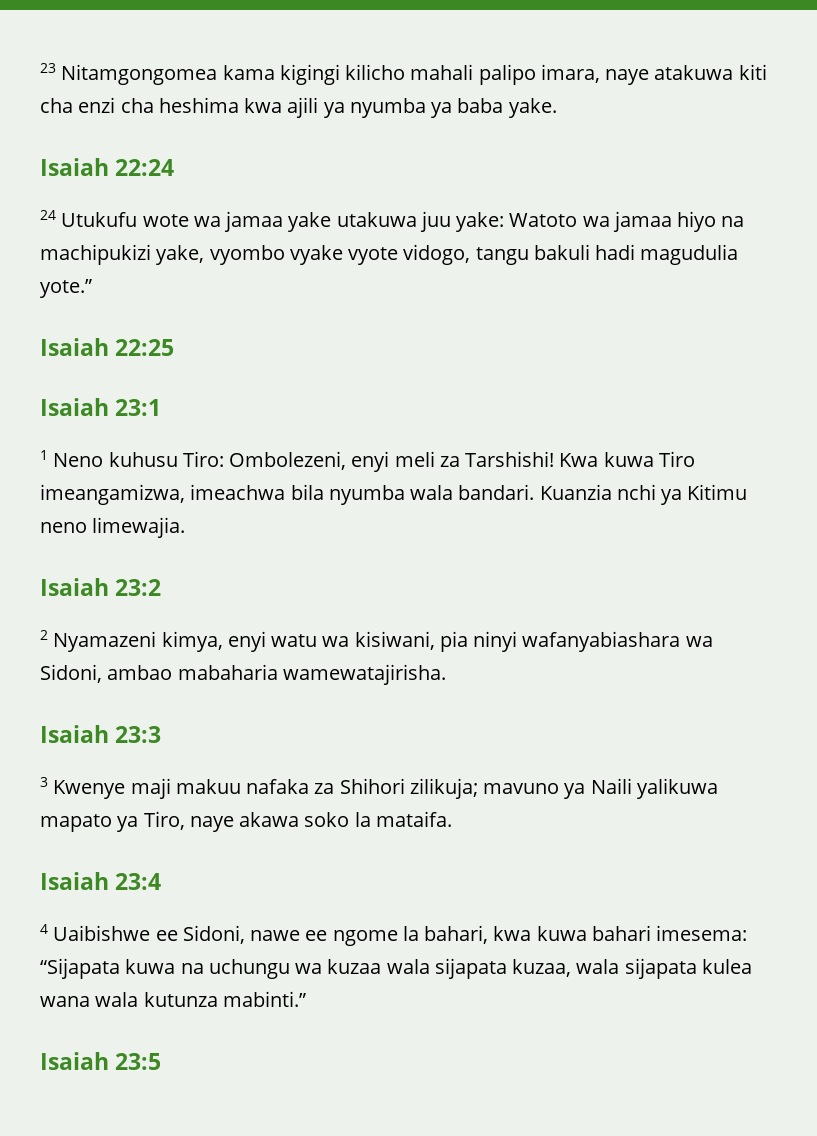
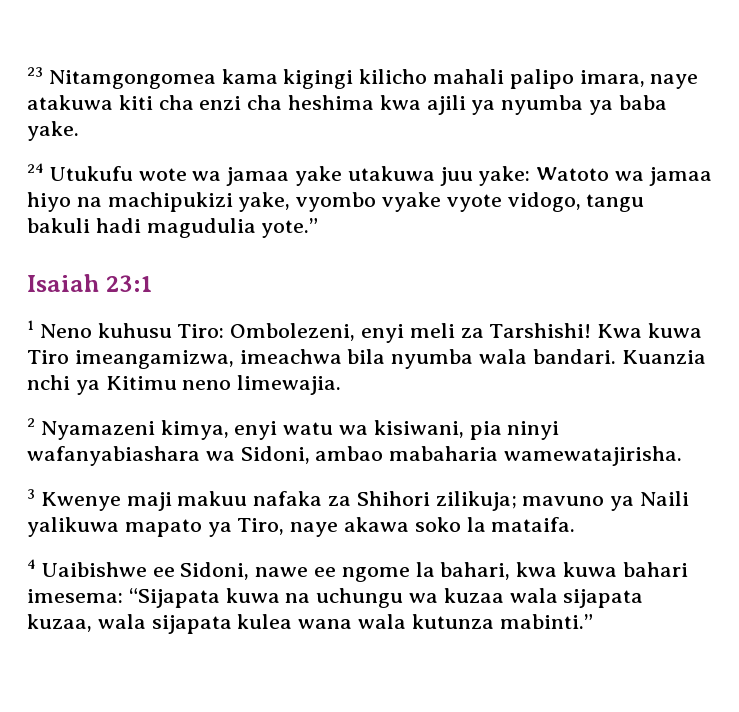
- Isaiah 22:24
- Isaiah 22:25
- Isaiah 23:2
- Isaiah 23:3
- Isaiah 23:4
- Isaiah 23:5

